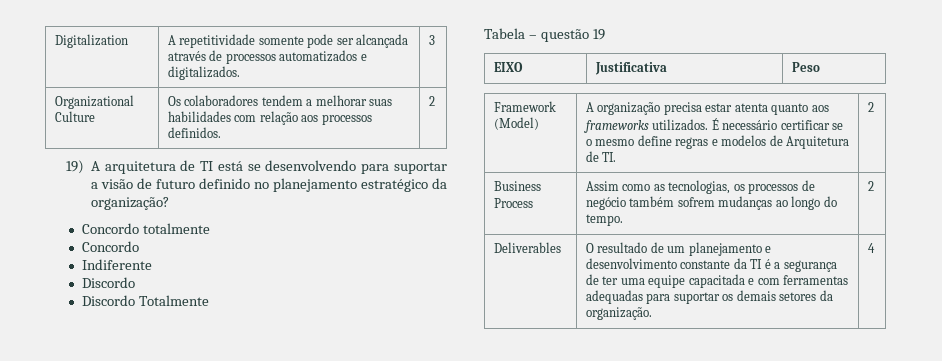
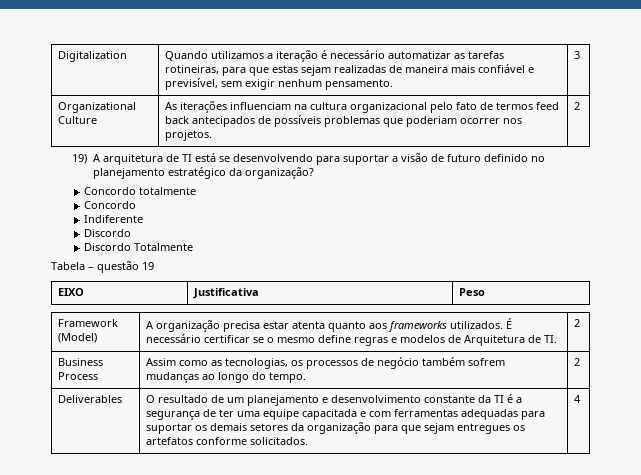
- Digitalization | A repetitividade somente pode ser alcançada através de processos automatizados e digitalizados. | 3
- Organizational Culture | Os colaboradores tendem a melhorar suas habilidades com relação aos processos definidos. | 2
+ Digitalization | Quando utilizamos a iteração é necessário automatizar as tarefas rotineiras, para que estas sejam realizadas de maneira mais confiável e previsível, sem exigir nenhum pensamento. | 3
+ Organizational Culture | As iterações influenciam na cultura organizacional pelo fato de termos feed back antecipados de possíveis problemas que poderiam ocorrer nos projetos. | 2
- Deliverables | O resultado de um planejamento e desenvolvimento constante da TI é a segurança de ter uma equipe capacitada e com ferramentas adequadas para suportar os demais setores da organização. | 4
+ Deliverables | O resultado de um planejamento e desenvolvimento constante da TI é a segurança de ter uma equipe capacitada e com ferramentas adequadas para suportar os demais setores da organização para que sejam entregues os artefatos conforme solicitados. | 4

